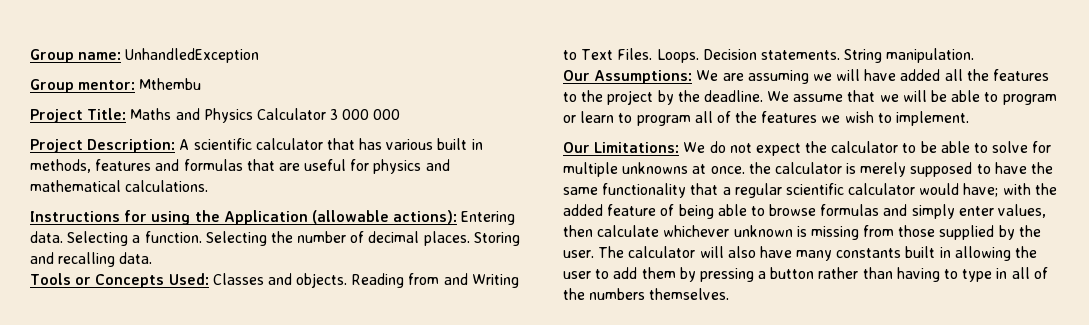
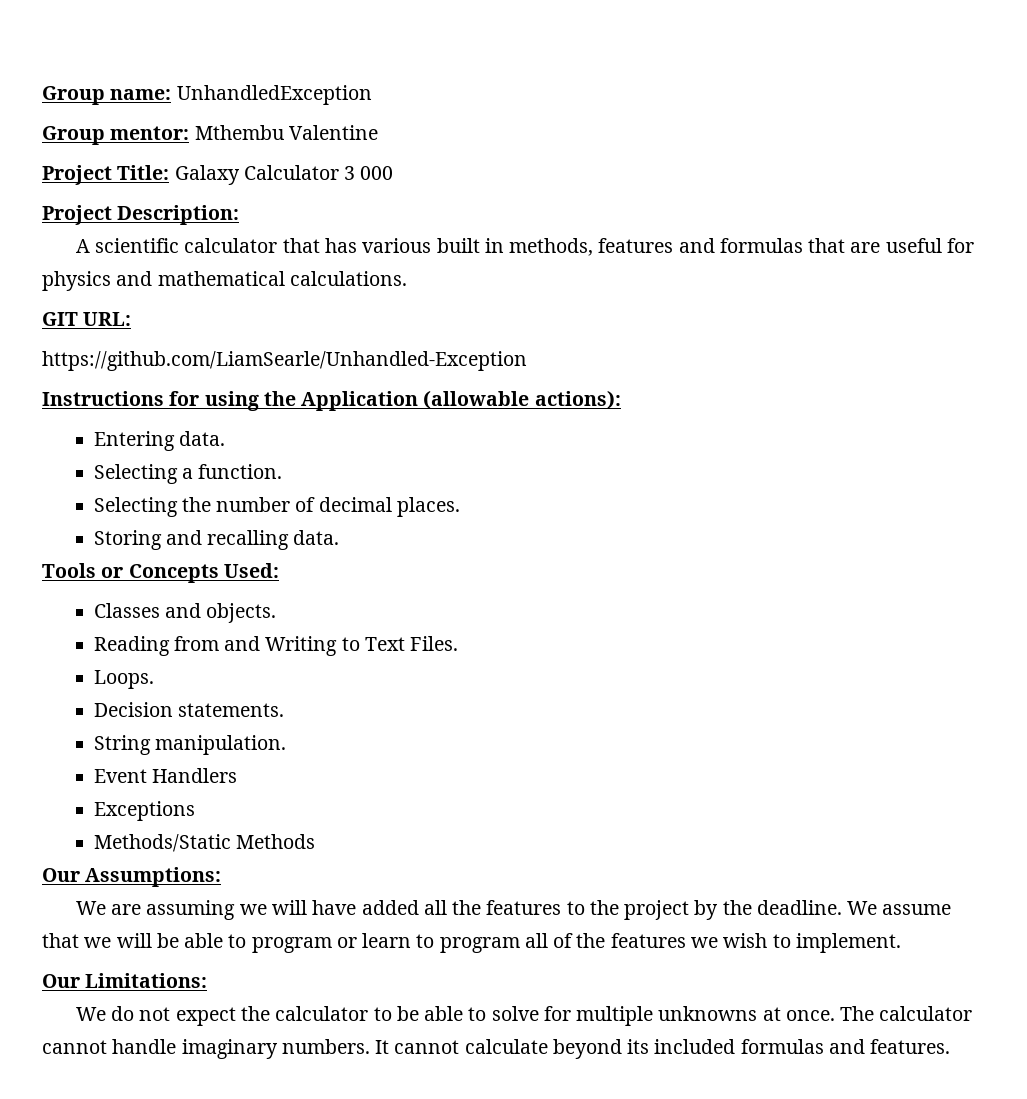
- Group mentor: Mthembu
+ Group mentor: Mthembu Valentine
- Project Title: Maths and Physics Calculator 3 000 000
+ Project Title: Galaxy Calculator 3 000
- Project Description: A scientific calculator that has various built in methods, features and formulas that are useful for physics and mathematical calculations.
+ Project Description:
+ A scientific calculator that has various built in methods, features and formulas that are useful for physics and mathematical calculations.
+ GIT URL:
+ https://github.com/LiamSearle/Unhandled-Exception
- Instructions for using the Application (allowable actions): Entering data. Selecting a function. Selecting the number of decimal places. Storing and recalling data.
+ Instructions for using the Application (allowable actions):
+ Entering data.
+ Selecting a function.
+ Selecting the number of decimal places.
+ Storing and recalling data.
- Tools or Concepts Used: Classes and objects. Reading from and Writing to Text Files. Loops. Decision statements. String manipulation.
+ Tools or Concepts Used:
+ Classes and objects.
+ Reading from and Writing to Text Files.
+ Loops.
+ Decision statements.
+ String manipulation.
+ Event Handlers
+ Exceptions
+ Methods/Static Methods
- Our Assumptions: We are assuming we will have added all the features to the project by the deadline.
+ Our Assumptions:
+ We are assuming we will have added all the features to the project by the deadline.
- Our Limitations: We do not expect the calculator to be able to solve for multiple unknowns at once. the calculator is merely supposed to have the same functionality that a regular scientific calculator would have; with the added feature of being able to browse formulas and simply enter values, then calculate whichever unknown is missing from those supplied by the user. The calculator will also have many constants built in allowing the user to add them by pressing a button rather than having to type in all of the numbers themselves.
+ Our Limitations:
+ We do not expect the calculator to be able to solve for multiple unknowns at once. The calculator cannot handle imaginary numbers. It cannot calculate beyond its included formulas and features.

